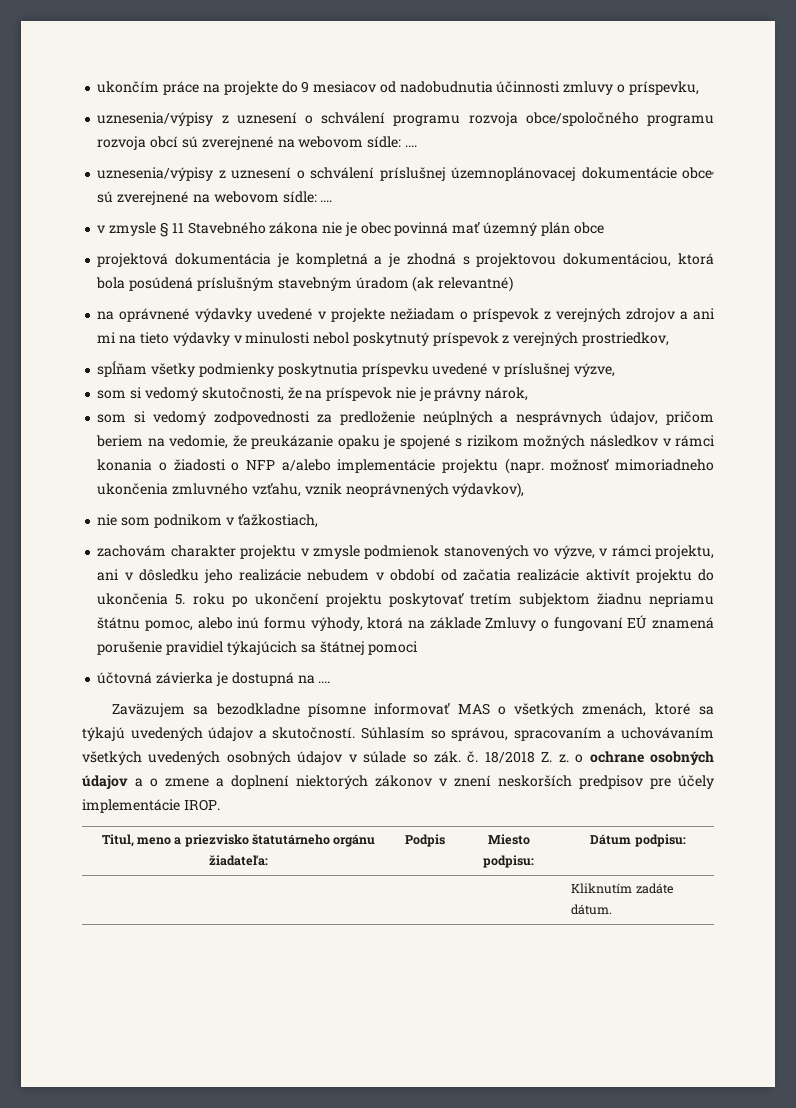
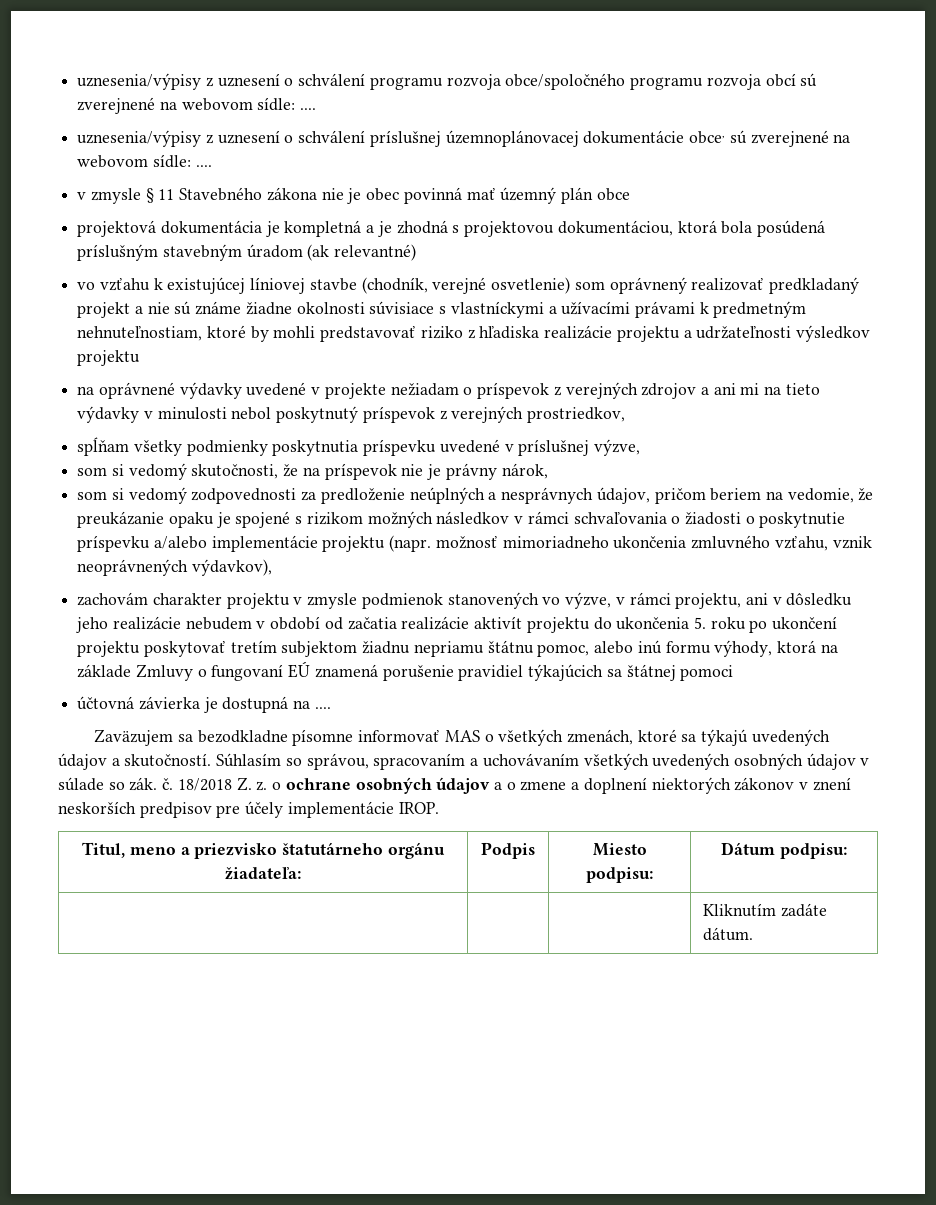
- ukončím práce na projekte do 9 mesiacov od nadobudnutia účinnosti zmluvy o príspevku,
+ vo vzťahu k existujúcej líniovej stavbe (chodník, verejné osvetlenie) som oprávnený realizovať predkladaný projekt a nie sú známe žiadne okolnosti súvisiace s vlastníckymi a užívacími právami k predmetným nehnuteľnostiam, ktoré by mohli predstavovať riziko z hľadiska realizácie projektu a udržateľnosti výsledkov projektu
- som si vedomý zodpovednosti za predloženie neúplných a nesprávnych údajov, pričom beriem na vedomie, že preukázanie opaku je spojené s rizikom možných následkov v rámci konania o žiadosti o NFP a/alebo implementácie projektu (napr. možnosť mimoriadneho ukončenia zmluvného vzťahu, vznik neoprávnených výdavkov),
+ som si vedomý zodpovednosti za predloženie neúplných a nesprávnych údajov, pričom beriem na vedomie, že preukázanie opaku je spojené s rizikom možných následkov v rámci schvaľovania o žiadosti o poskytnutie príspevku a/alebo implementácie projektu (napr. možnosť mimoriadneho ukončenia zmluvného vzťahu, vznik neoprávnených výdavkov),
- nie som podnikom v ťažkostiach,

